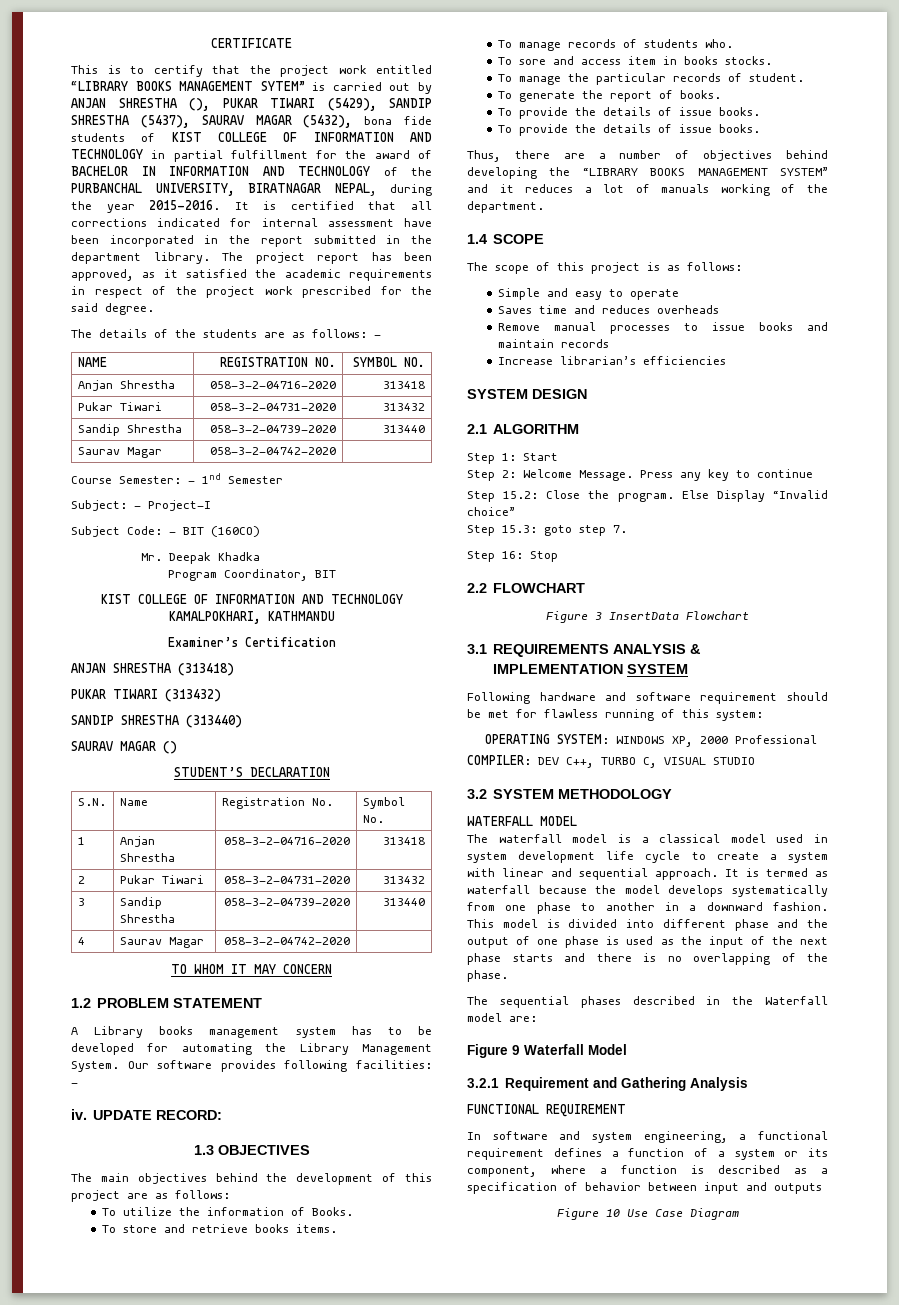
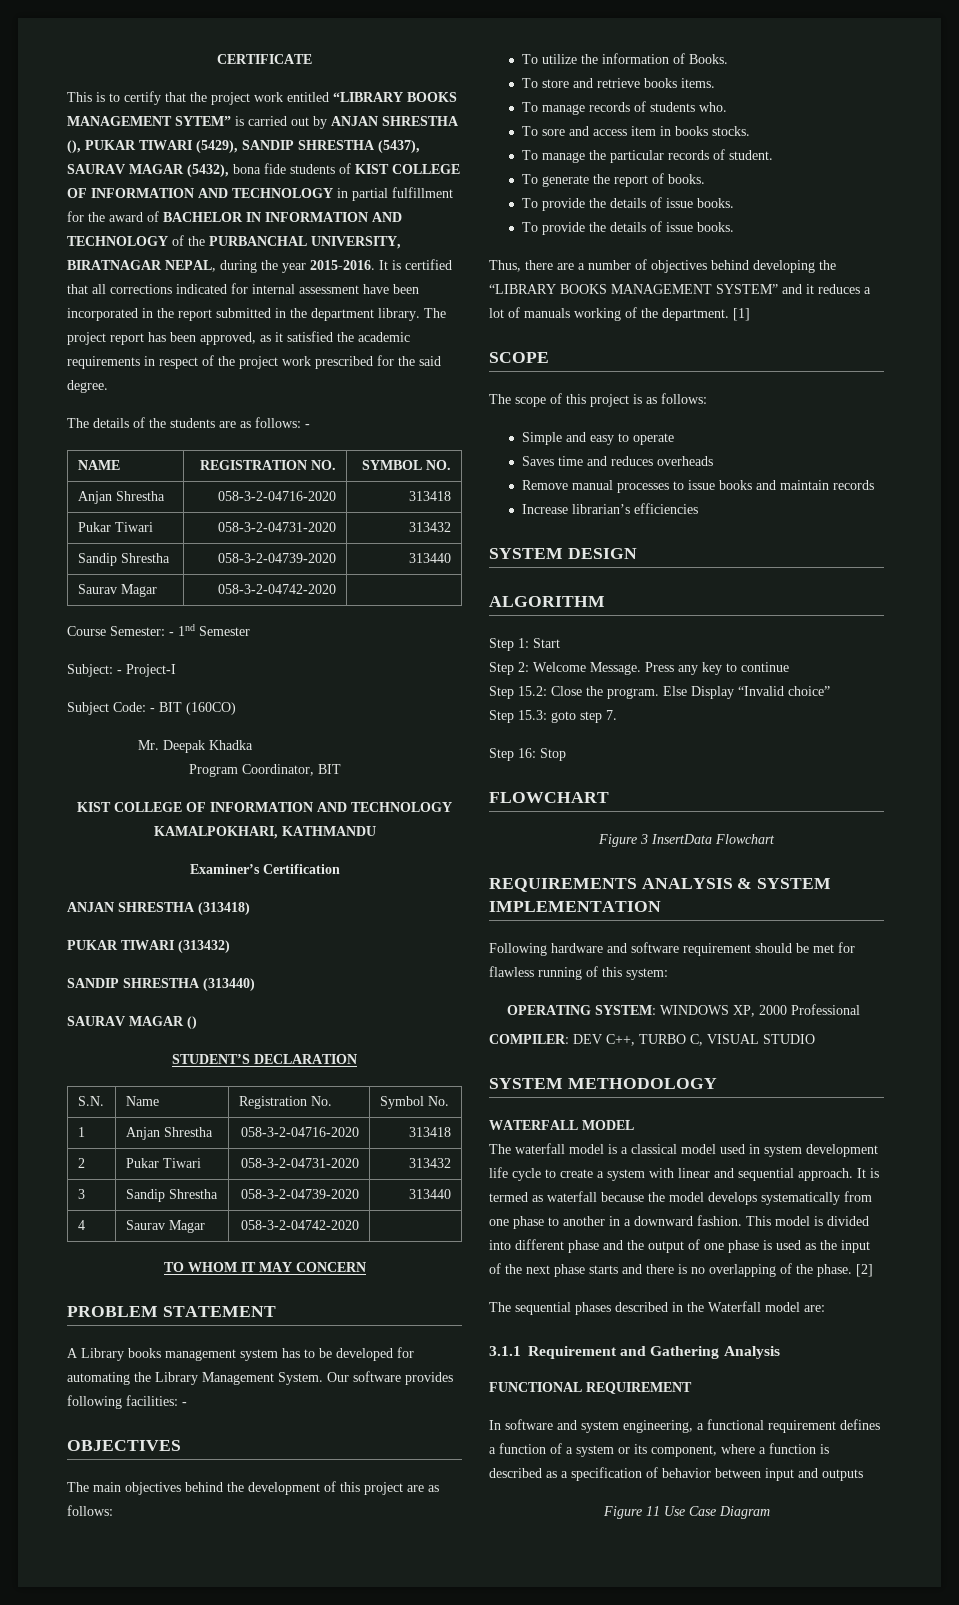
- 1.2 PROBLEM STATEMENT
+ PROBLEM STATEMENT
- iv. UPDATE RECORD:
- 1.3 OBJECTIVES
+ OBJECTIVES
- Thus, there are a number of objectives behind developing the “LIBRARY BOOKS MANAGEMENT SYSTEM” and it reduces a lot of manuals working of the department.
- 1.4 SCOPE
+ Thus, there are a number of objectives behind developing the “LIBRARY BOOKS MANAGEMENT SYSTEM” and it reduces a lot of manuals working of the department. [1]
+ SCOPE
- 2.1 ALGORITHM
+ ALGORITHM
- 2.2 FLOWCHART
+ FLOWCHART
- 3.1 REQUIREMENTS ANALYSIS & IMPLEMENTATION SYSTEM
+ REQUIREMENTS ANALYSIS & SYSTEM IMPLEMENTATION
- 3.2 SYSTEM METHODOLOGY
+ SYSTEM METHODOLOGY
+ [2]
- Figure 9 Waterfall Model
- 3.2.1 Requirement and Gathering Analysis
+ 3.1.1 Requirement and Gathering Analysis
- Figure 10 Use Case Diagram
+ Figure 11 Use Case Diagram

